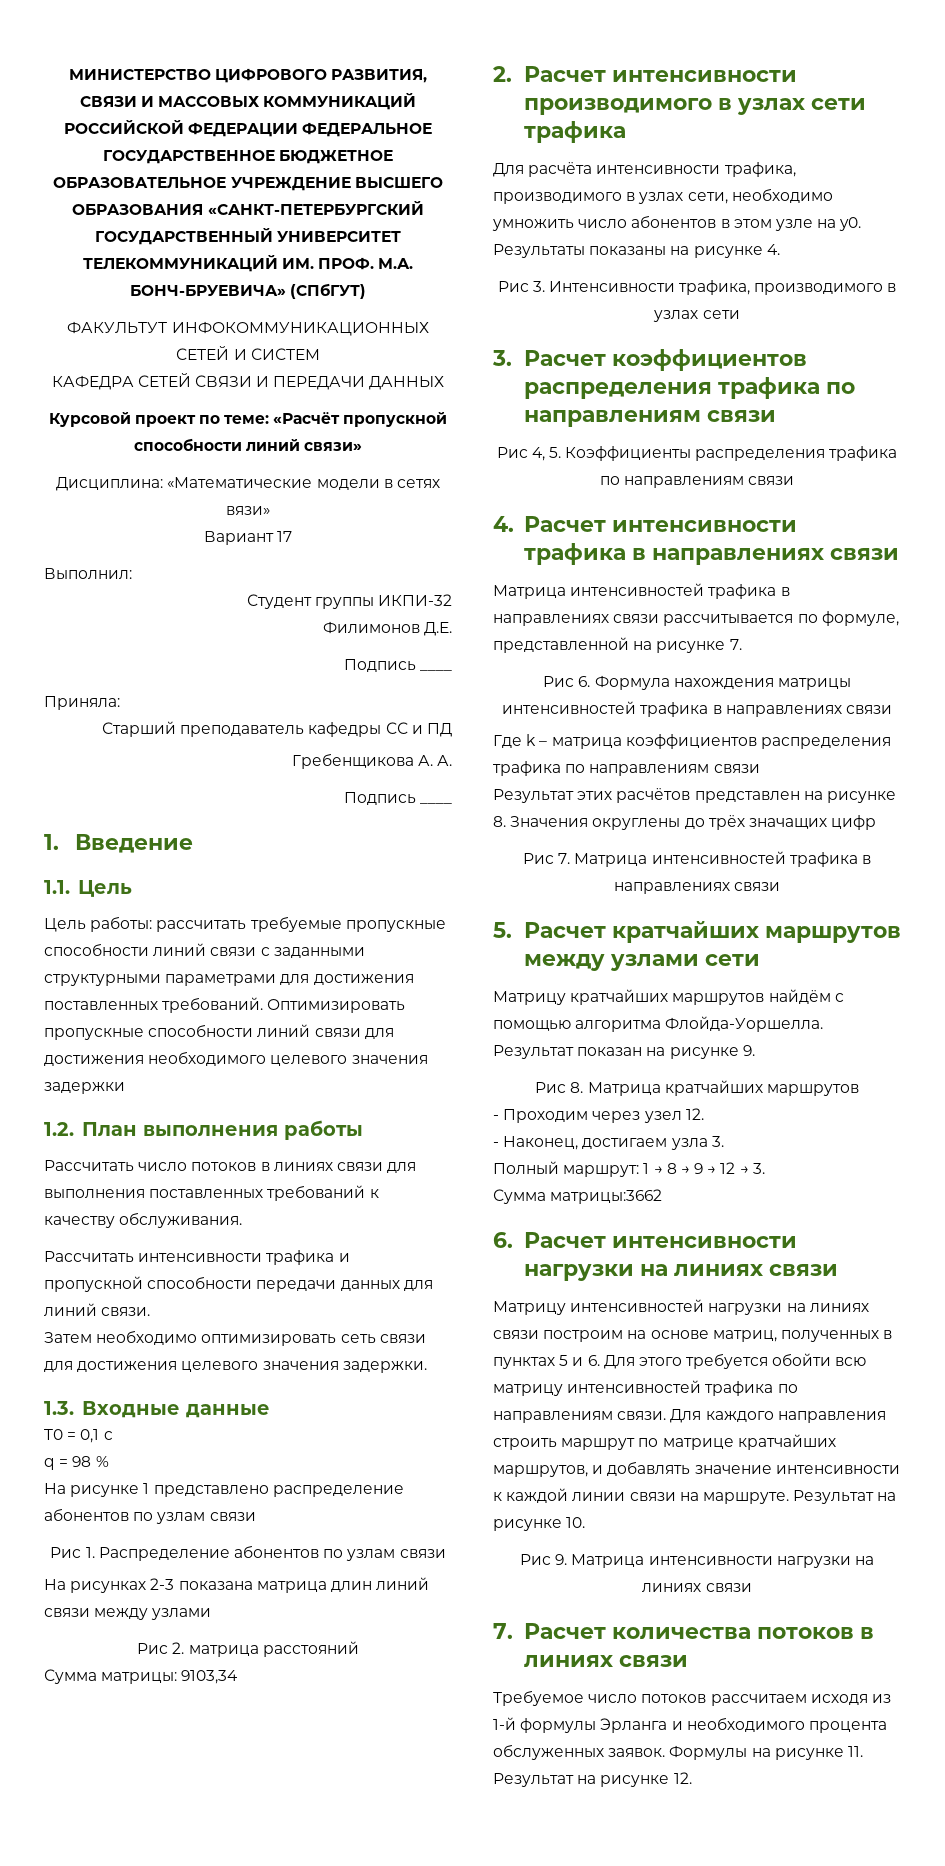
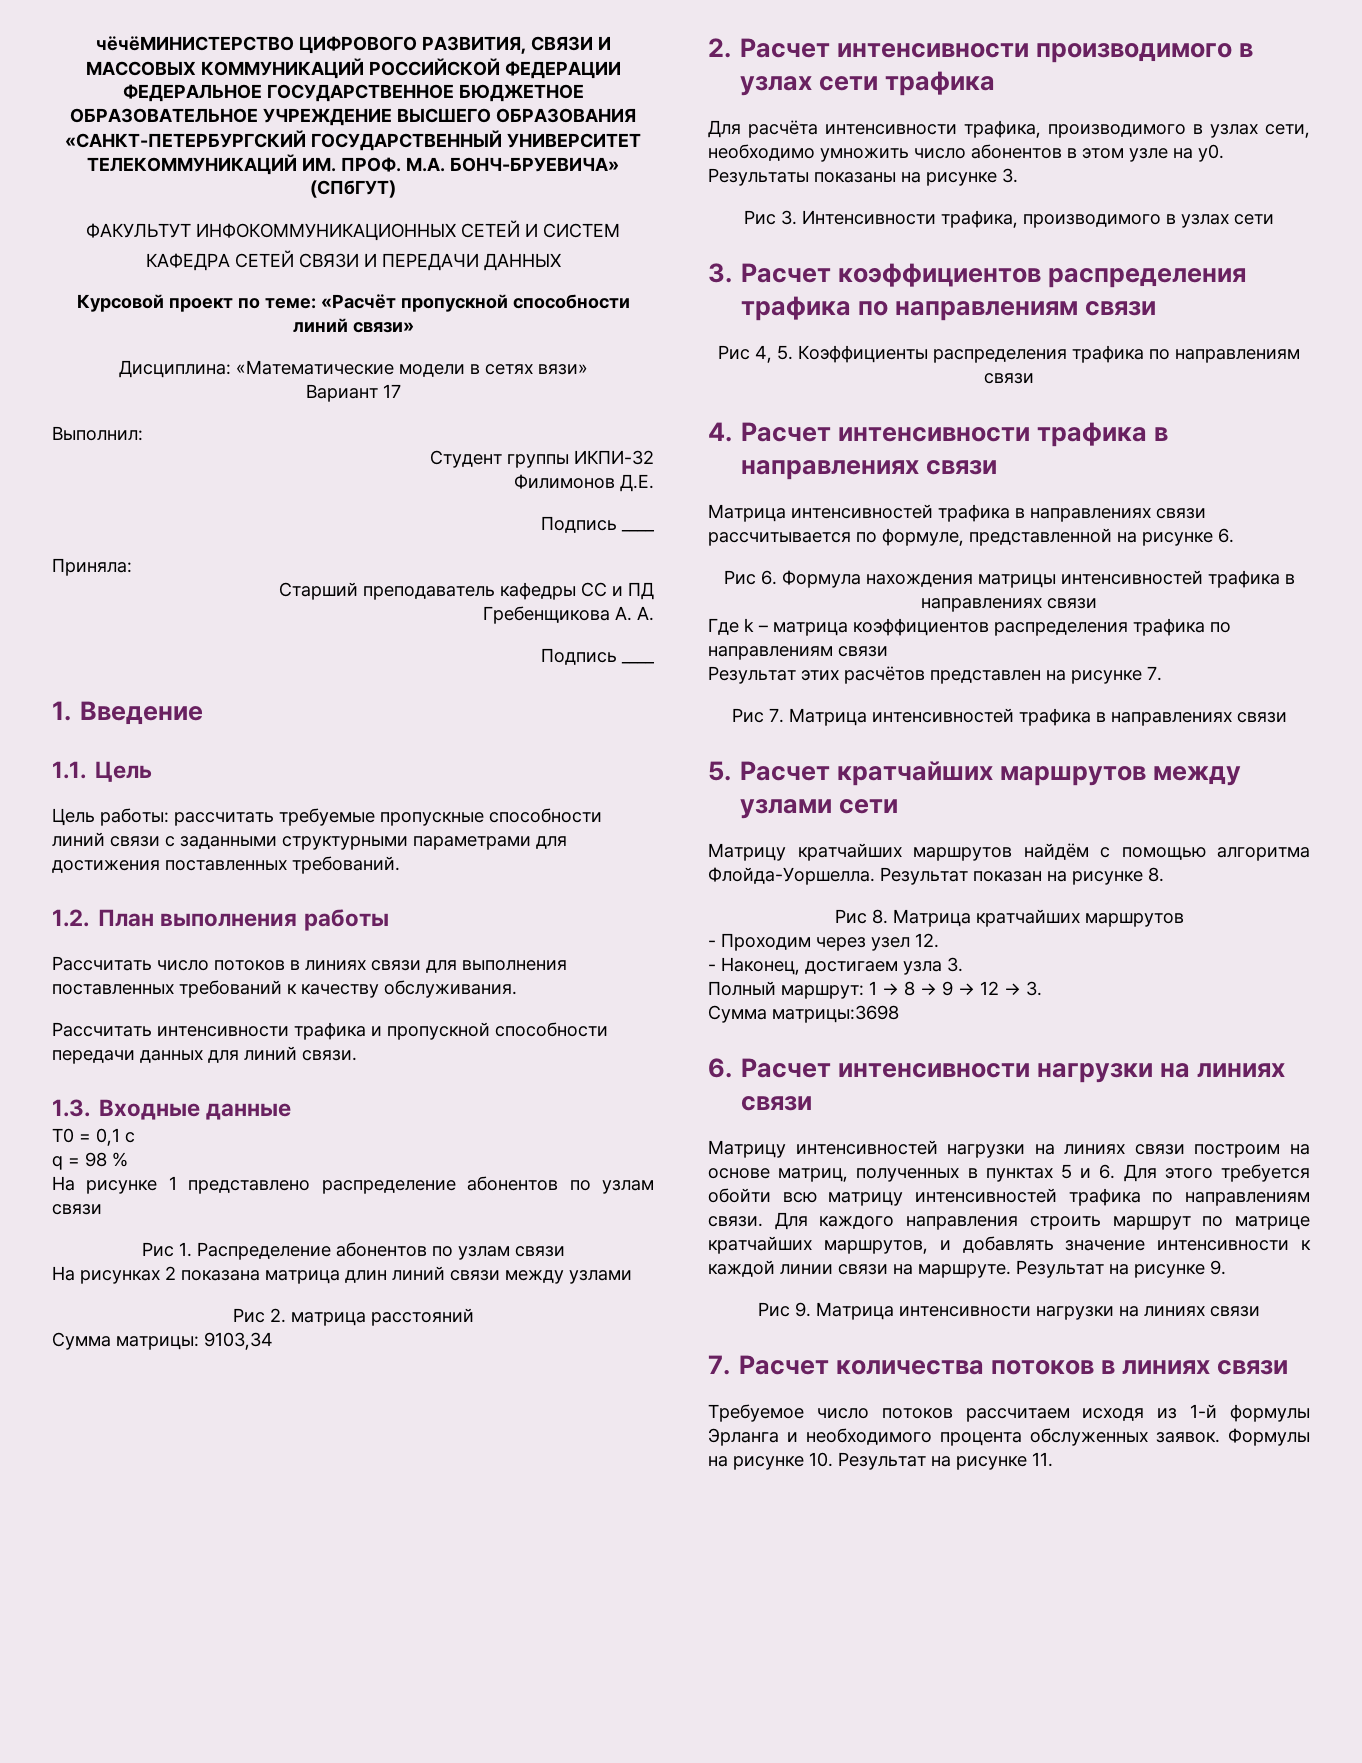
- МИНИСТЕРСТВО ЦИФРОВОГО РАЗВИТИЯ, СВЯЗИ И МАССОВЫХ КОММУНИКАЦИЙ РОССИЙСКОЙ ФЕДЕРАЦИИ ФЕДЕРАЛЬНОЕ ГОСУДАРСТВЕННОЕ БЮДЖЕТНОЕ ОБРАЗОВАТЕЛЬНОЕ УЧРЕЖДЕНИЕ ВЫСШЕГО ОБРАЗОВАНИЯ «САНКТ-ПЕТЕРБУРГСКИЙ ГОСУДАРСТВЕННЫЙ УНИВЕРСИТЕТ ТЕЛЕКОММУНИКАЦИЙ ИМ. ПРОФ.
+ чёчёМИНИСТЕРСТВО ЦИФРОВОГО РАЗВИТИЯ, СВЯЗИ И МАССОВЫХ КОММУНИКАЦИЙ РОССИЙСКОЙ ФЕДЕРАЦИИ ФЕДЕРАЛЬНОЕ ГОСУДАРСТВЕННОЕ БЮДЖЕТНОЕ ОБРАЗОВАТЕЛЬНОЕ УЧРЕЖДЕНИЕ ВЫСШЕГО ОБРАЗОВАНИЯ «САНКТ-ПЕТЕРБУРГСКИЙ ГОСУДАРСТВЕННЫЙ УНИВЕРСИТЕТ ТЕЛЕКОММУНИКАЦИЙ ИМ. ПРОФ.
- Оптимизировать пропускные способности линий связи для достижения необходимого целевого значения задержки
- Затем необходимо оптимизировать сеть связи для достижения целевого значения задержки.
- На рисунках 2-3 показана матрица длин линий связи между узлами
+ На рисунках 2 показана матрица длин линий связи между узлами
- Результаты показаны на рисунке 4.
+ Результаты показаны на рисунке 3.
- Матрица интенсивностей трафика в направлениях связи рассчитывается по формуле, представленной на рисунке 7.
+ Матрица интенсивностей трафика в направлениях связи рассчитывается по формуле, представленной на рисунке 6.
- Результат этих расчётов представлен на рисунке 8. Значения округлены до трёх значащих цифр
+ Результат этих расчётов представлен на рисунке 7.
- Результат показан на рисунке 9.
+ Результат показан на рисунке 8.
- Сумма матрицы:3662
+ Сумма матрицы:3698
- Результат на рисунке 10.
+ Результат на рисунке 9.
- Формулы на рисунке 11. Результат на рисунке 12.
+ Формулы на рисунке 10. Результат на рисунке 11.

